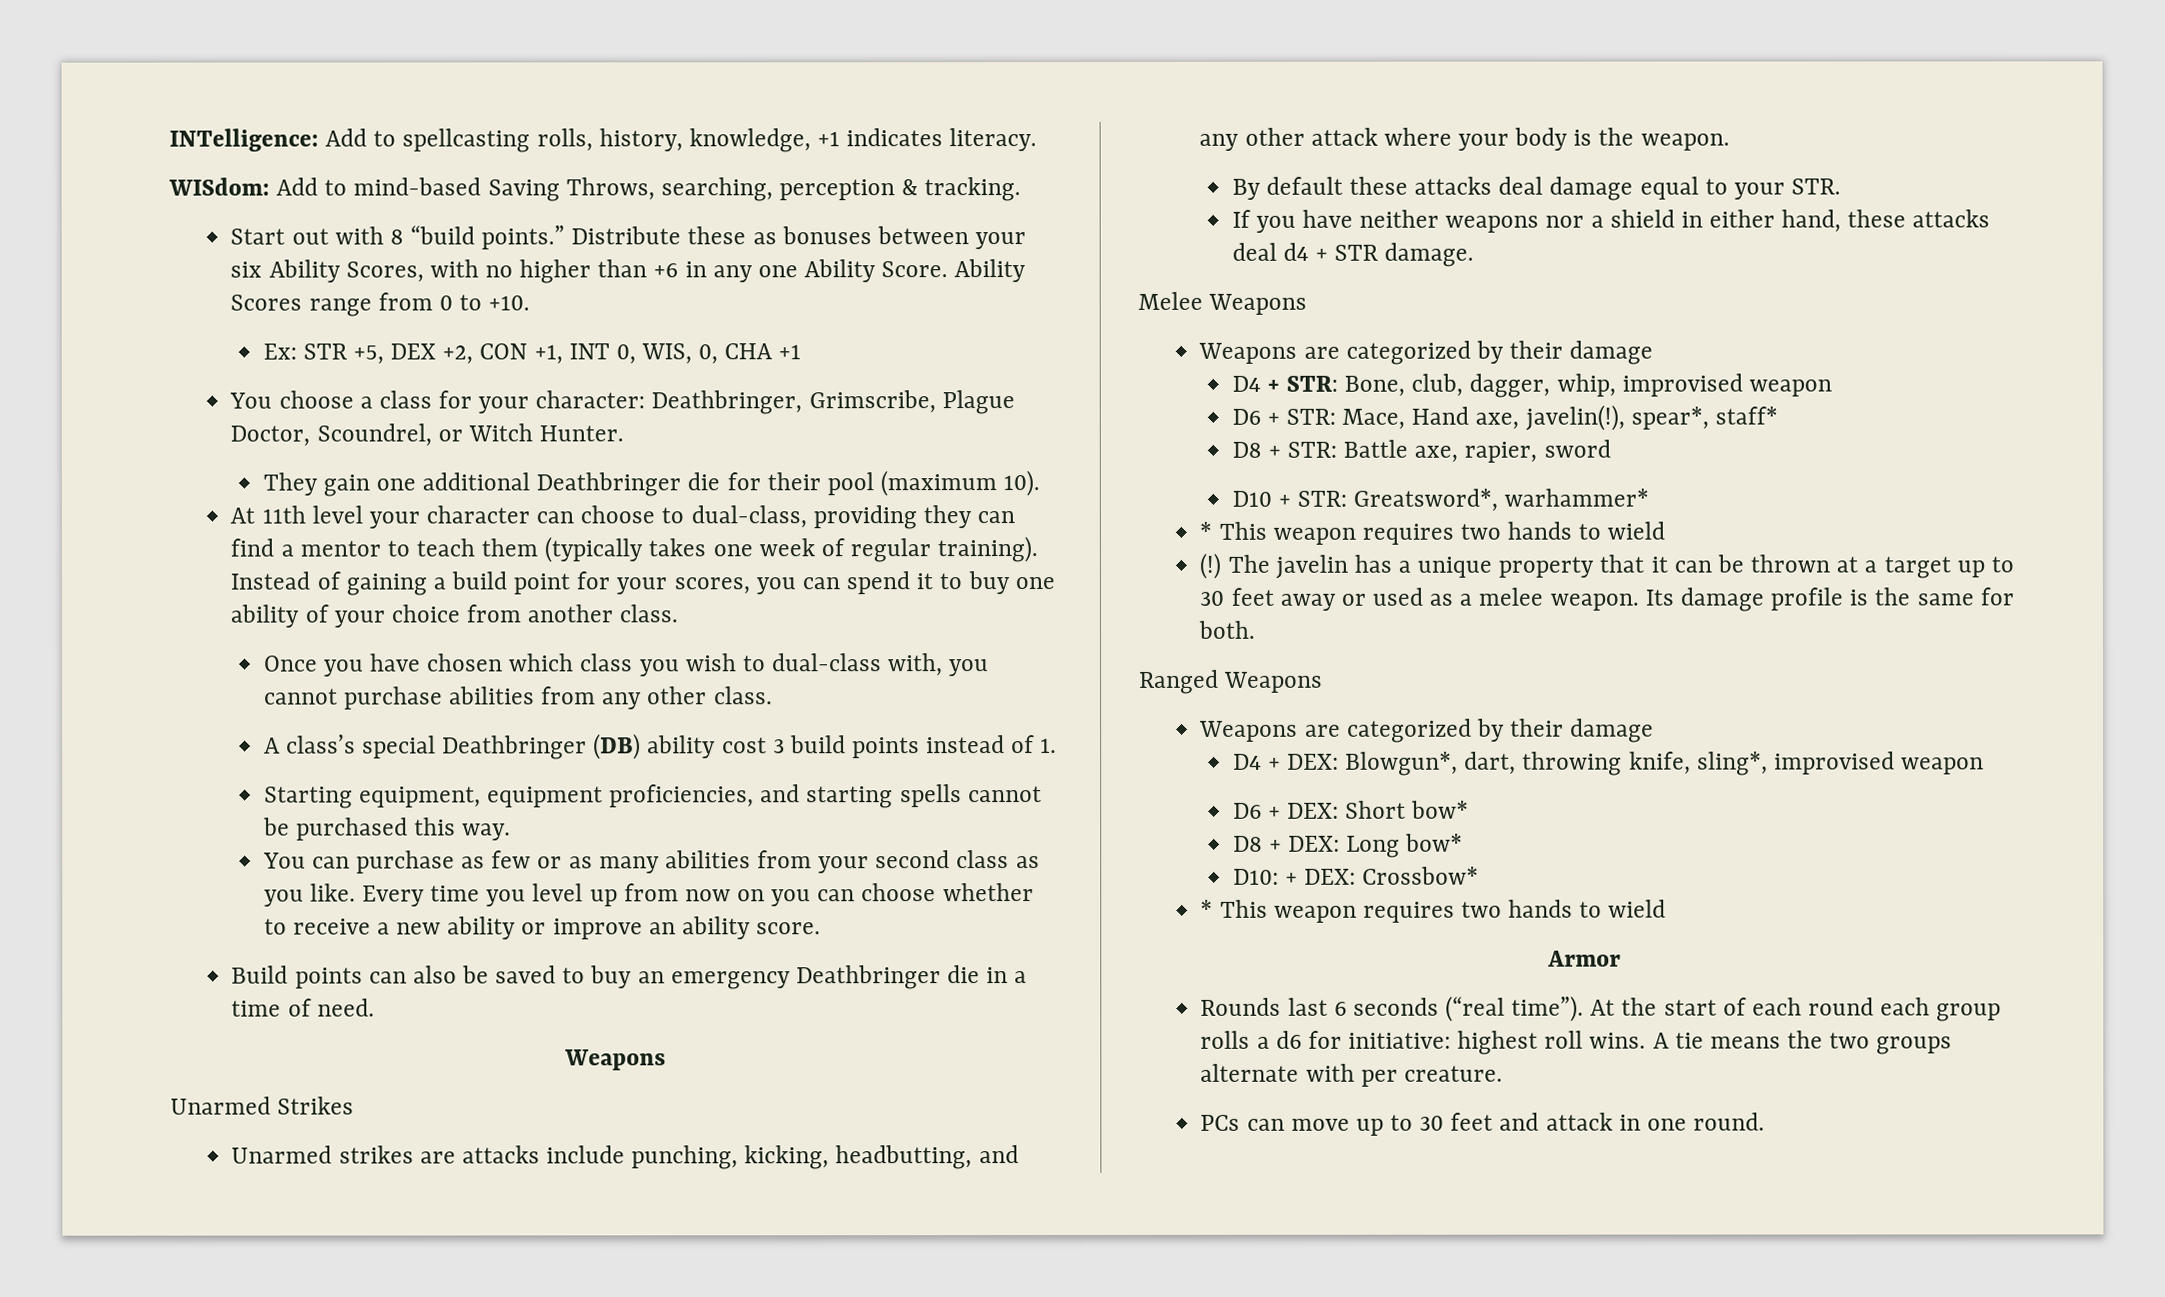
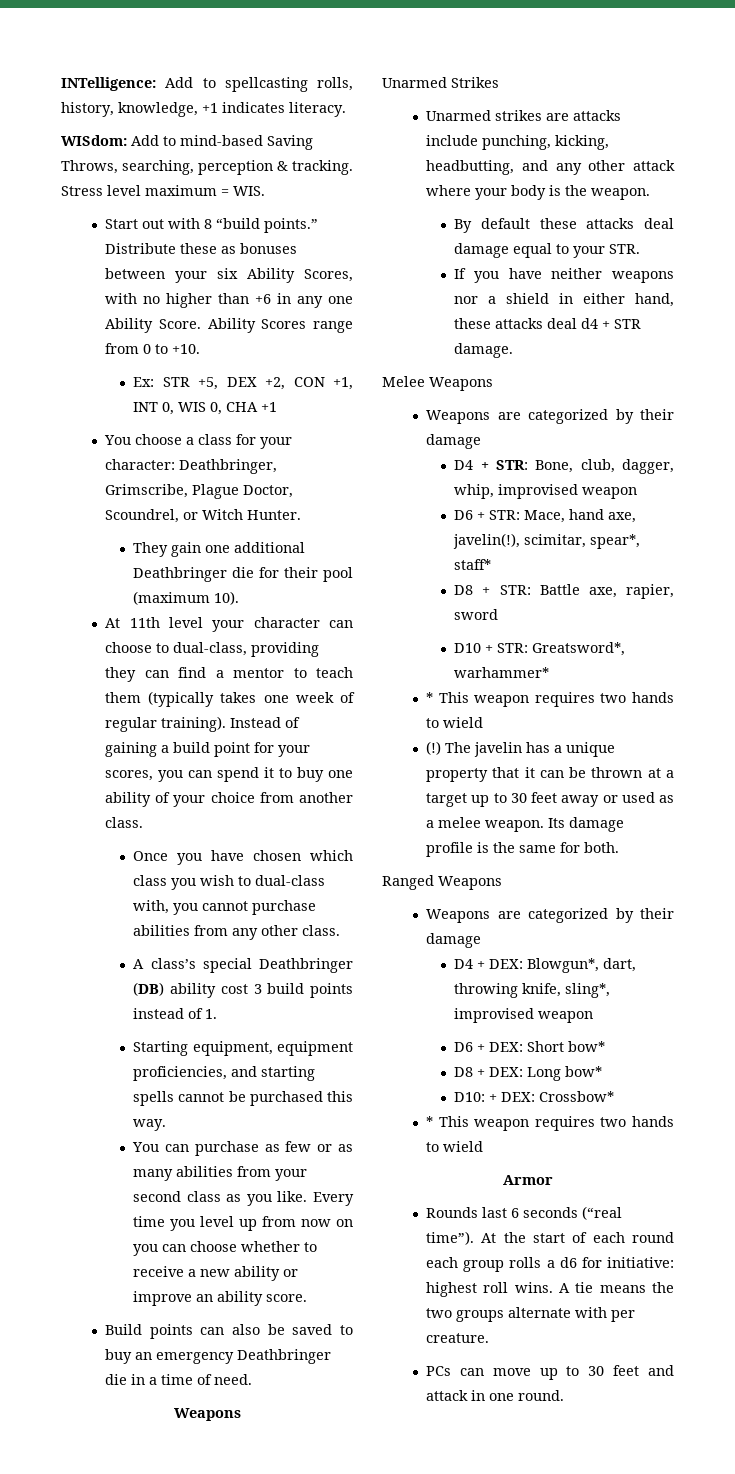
+ Stress level maximum = WIS.
- Ex: STR +5, DEX +2, CON +1, INT 0, WIS, 0, CHA +1
+ Ex: STR +5, DEX +2, CON +1, INT 0, WIS 0, CHA +1
- D6 + STR: Mace, Hand axe, javelin(!), spear*, staff*
+ D6 + STR: Mace, hand axe, javelin(!), scimitar, spear*, staff*

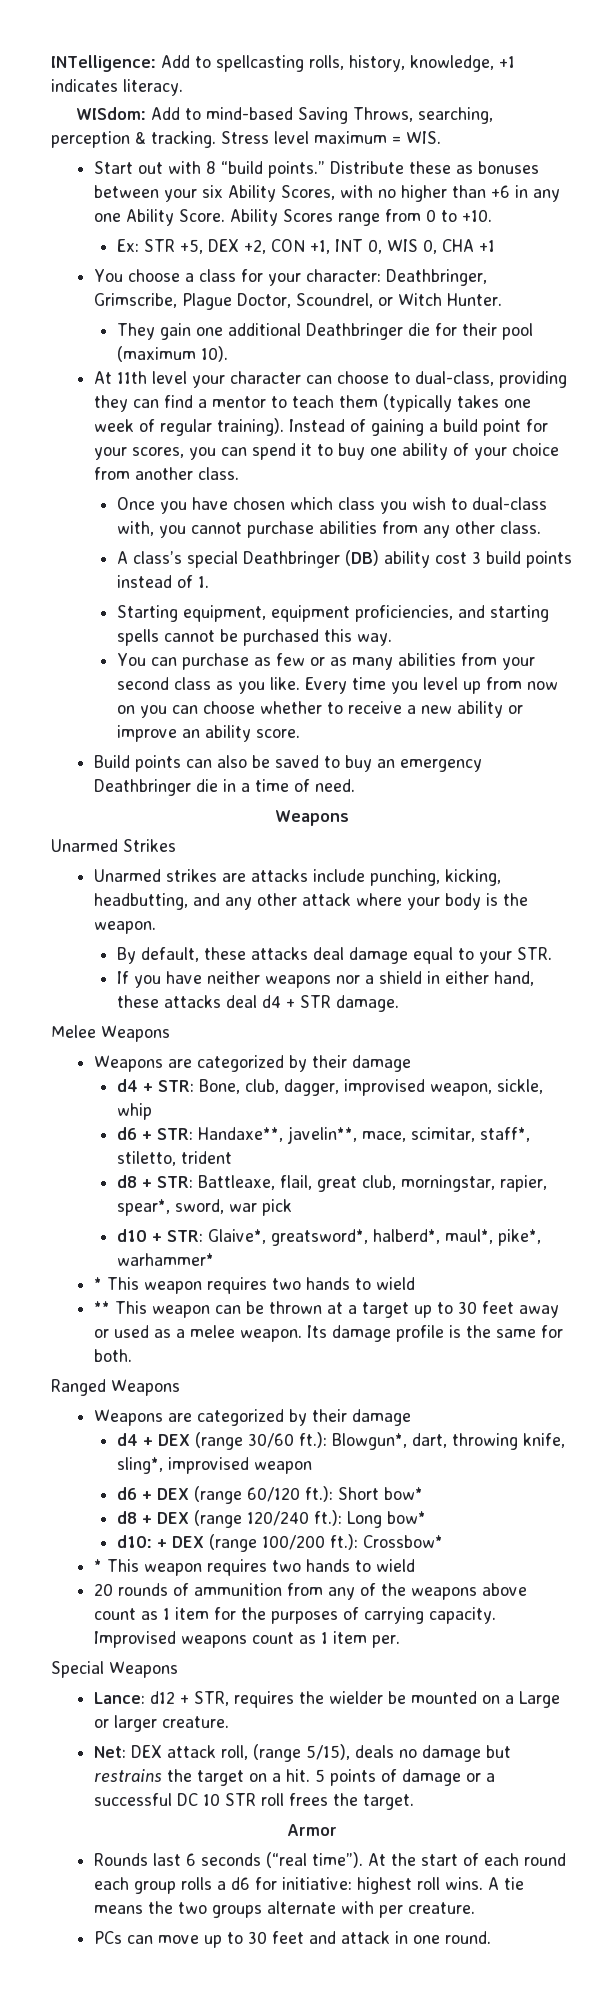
- By default these attacks deal damage equal to your STR.
+ By default, these attacks deal damage equal to your STR.
- D4 + STR: Bone, club, dagger, whip, improvised weapon
- D6 + STR: Mace, hand axe, javelin(!), scimitar, spear*, staff*
- D8 + STR: Battle axe, rapier, sword
- D10 + STR: Greatsword*, warhammer*
+ d4 + STR: Bone, club, dagger, improvised weapon, sickle, whip
+ d6 + STR: Handaxe**, javelin**, mace, scimitar, staff*, stiletto, trident
+ d8 + STR: Battleaxe, flail, great club, morningstar, rapier, spear*, sword, war pick
+ d10 + STR: Glaive*, greatsword*, halberd*, maul*, pike*, warhammer*
- (!) The javelin has a unique property that it can be thrown at a target up to 30 feet away or used as a melee weapon.
+ ** This weapon can be thrown at a target up to 30 feet away or used as a melee weapon.
- D4 + DEX: Blowgun*, dart, throwing knife, sling*, improvised weapon
+ d4 + DEX (range 30/60 ft.): Blowgun*, dart, throwing knife, sling*, improvised weapon
- D6 + DEX: Short bow*
- D8 + DEX: Long bow*
- D10: + DEX: Crossbow*
+ d6 + DEX (range 60/120 ft.): Short bow*
+ d8 + DEX (range 120/240 ft.): Long bow*
+ d10: + DEX (range 100/200 ft.): Crossbow*
+ 20 rounds of ammunition from any of the weapons above count as 1 item for the purposes of carrying capacity. Improvised weapons count as 1 item per.
+ Special Weapons
+ Lance: d12 + STR, requires the wielder be mounted on a Large or larger creature.
+ Net: DEX attack roll, (range 5/15), deals no damage but restrains the target on a hit. 5 points of damage or a successful DC 10 STR roll frees the target.

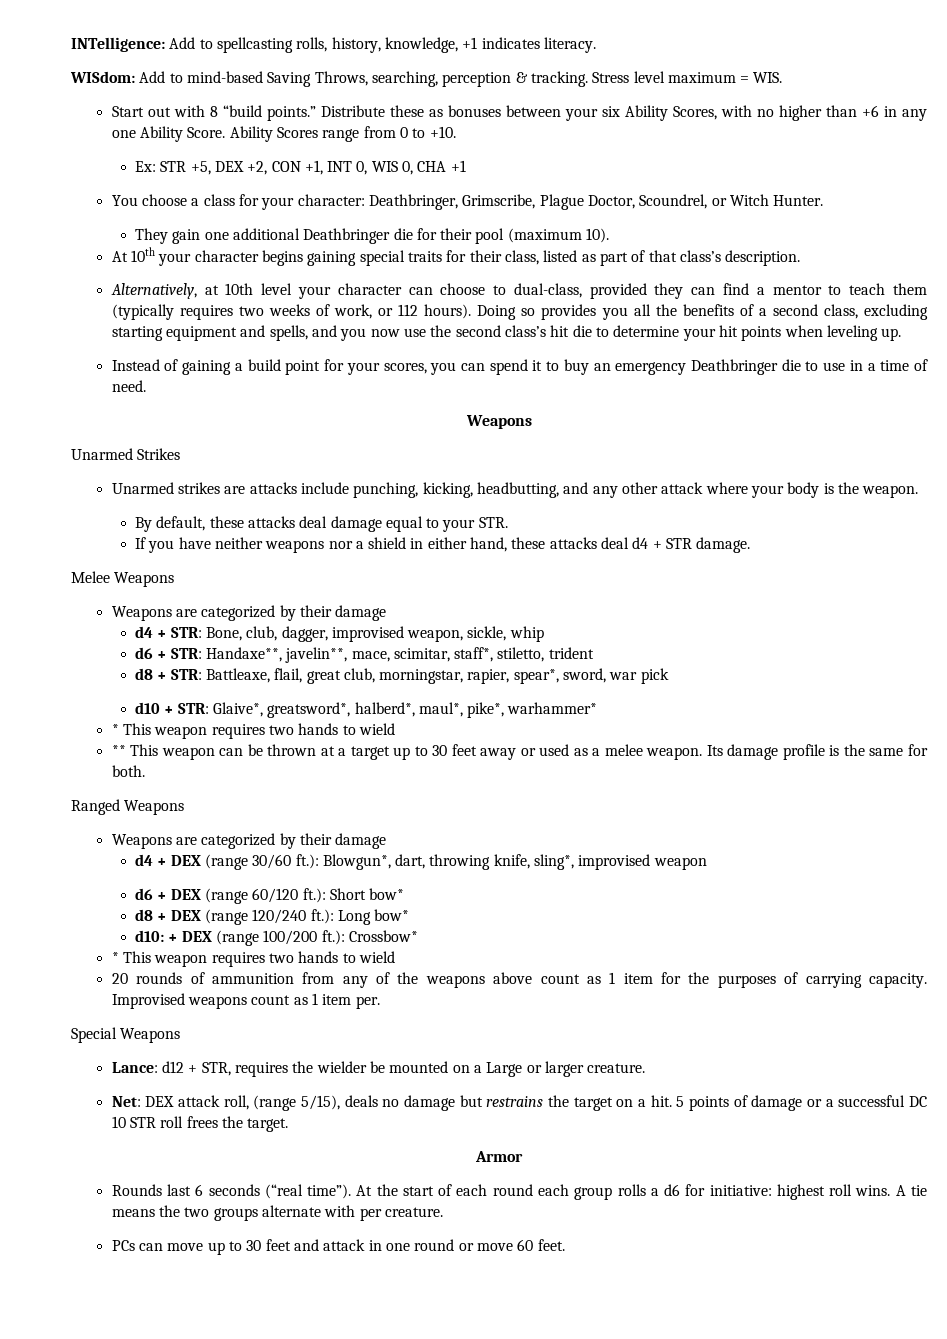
- At 11th level your character can choose to dual-class, providing they can find a mentor to teach them (typically takes one week of regular training). Instead of gaining a build point for your scores, you can spend it to buy one ability of your choice from another class.
- Once you have chosen which class you wish to dual-class with, you cannot purchase abilities from any other class.
- A class’s special Deathbringer (DB) ability cost 3 build points instead of 1.
- Starting equipment, equipment proficiencies, and starting spells cannot be purchased this way.
- You can purchase as few or as many abilities from your second class as you like. Every time you level up from now on you can choose whether to receive a new ability or improve an ability score.
- Build points can also be saved to buy an emergency Deathbringer die in a time of need.
+ At 10th your character begins gaining special traits for their class, listed as part of that class’s description.
+ Alternatively, at 10th level your character can choose to dual-class, provided they can find a mentor to teach them (typically requires two weeks of work, or 112 hours). Doing so provides you all the benefits of a second class, excluding starting equipment and spells, and you now use the second class’s hit die to determine your hit points when leveling up.
+ Instead of gaining a build point for your scores, you can spend it to buy an emergency Deathbringer die to use in a time of need.
- PCs can move up to 30 feet and attack in one round.
+ PCs can move up to 30 feet and attack in one round or move 60 feet.

